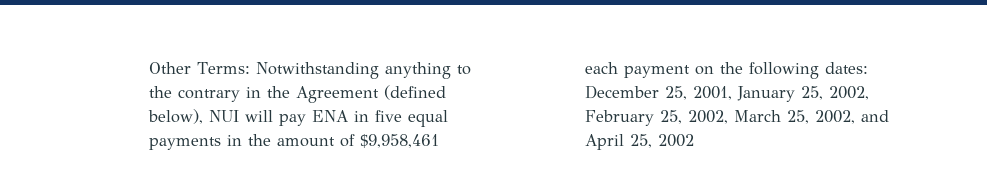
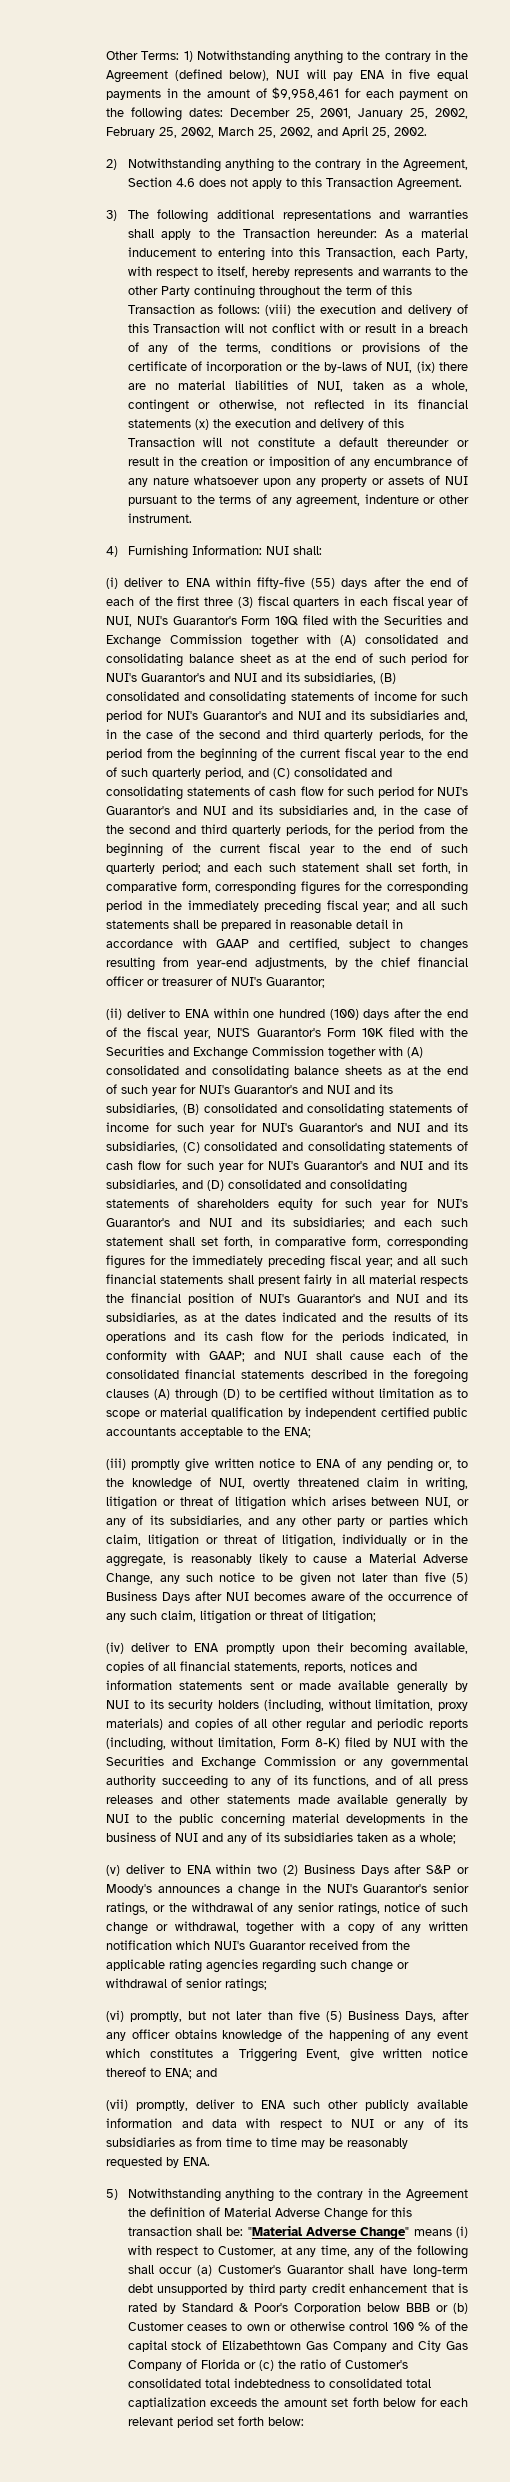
- Other Terms: Notwithstanding anything to the contrary in the Agreement (defined below), NUI will pay ENA in five equal payments in the amount of $9,958,461 each payment on the following dates: December 25, 2001, January 25, 2002, February 25, 2002, March 25, 2002, and April 25, 2002
+ Other Terms: 1) Notwithstanding anything to the contrary in the Agreement (defined below), NUI will pay ENA in five equal payments in the amount of $9,958,461 for each payment on the following dates: December 25, 2001, January 25, 2002, February 25, 2002, March 25, 2002, and April 25, 2002.
+ 2) Notwithstanding anything to the contrary in the Agreement, Section 4.6 does not apply to this Transaction Agreement.
+ 3) The following additional representations and warranties shall apply to the Transaction hereunder: As a material inducement to entering into this Transaction, each Party, with respect to itself, hereby represents and warrants to the other Party continuing throughout the term of this Transaction as follows: (viii) the execution and delivery of this Transaction will not conflict with or result in a breach of any of the terms, conditions or provisions of the certificate of incorporation or the by-laws of NUI, (ix) there are no material liabilities of NUI, taken as a whole, contingent or otherwise, not reflected in its financial statements (x) the execution and delivery of this Transaction will not constitute a default thereunder or result in the creation or imposition of any encumbrance of any nature whatsoever upon any property or assets of NUI pursuant to the terms of any agreement, indenture or other instrument.
+ 4) Furnishing Information: NUI shall:
+ (i) deliver to ENA within fifty-five (55) days after the end of each of the first three (3) fiscal quarters in each fiscal year of NUI, NUI's Guarantor's Form 10Q filed with the Securities and Exchange Commission together with (A) consolidated and consolidating balance sheet as at the end of such period for NUI's Guarantor's and NUI and its subsidiaries, (B) consolidated and consolidating statements of income for such period for NUI's Guarantor's and NUI and its subsidiaries and, in the case of the second and third quarterly periods, for the period from the beginning of the current fiscal year to the end of such quarterly period, and (C) consolidated and consolidating statements of cash flow for such period for NUI's Guarantor's and NUI and its subsidiaries and, in the case of the second and third quarterly periods, for the period from the beginning of the current fiscal year to the end of such quarterly period; and each such statement shall set forth, in comparative form, corresponding figures for the corresponding period in the immediately preceding fiscal year; and all such statements shall be prepared in reasonable detail in accordance with GAAP and certified, subject to changes resulting from year-end adjustments, by the chief financial officer or treasurer of NUI's Guarantor;
+ (ii) deliver to ENA within one hundred (100) days after the end of the fiscal year, NUI'S Guarantor's Form 10K filed with the Securities and Exchange Commission together with (A) consolidated and consolidating balance sheets as at the end of such year for NUI's Guarantor's and NUI and its subsidiaries, (B) consolidated and consolidating statements of income for such year for NUI's Guarantor's and NUI and its subsidiaries, (C) consolidated and consolidating statements of cash flow for such year for NUI's Guarantor's and NUI and its subsidiaries, and (D) consolidated and consolidating statements of shareholders equity for such year for NUI's Guarantor's and NUI and its subsidiaries; and each such statement shall set forth, in comparative form, corresponding figures for the immediately preceding fiscal year; and all such financial statements shall present fairly in all material respects the financial position of NUI's Guarantor's and NUI and its subsidiaries, as at the dates indicated and the results of its operations and its cash flow for the periods indicated, in conformity with GAAP; and NUI shall cause each of the consolidated financial statements described in the foregoing clauses (A) through (D) to be certified without limitation as to scope or material qualification by independent certified public accountants acceptable to the ENA;
+ (iii) promptly give written notice to ENA of any pending or, to the knowledge of NUI, overtly threatened claim in writing, litigation or threat of litigation which arises between NUI, or any of its subsidiaries, and any other party or parties which claim, litigation or threat of litigation, individually or in the aggregate, is reasonably likely to cause a Material Adverse Change, any such notice to be given not later than five (5) Business Days after NUI becomes aware of the occurrence of any such claim, litigation or threat of litigation;
+ (iv) deliver to ENA promptly upon their becoming available, copies of all financial statements, reports, notices and information statements sent or made available generally by NUI to its security holders (including, without limitation, proxy materials) and copies of all other regular and periodic reports (including, without limitation, Form 8-K) filed by NUI with the Securities and Exchange Commission or any governmental authority succeeding to any of its functions, and of all press releases and other statements made available generally by NUI to the public concerning material developments in the business of NUI and any of its subsidiaries taken as a whole;
+ (v) deliver to ENA within two (2) Business Days after S&P or Moody's announces a change in the NUI's Guarantor's senior ratings, or the withdrawal of any senior ratings, notice of such change or withdrawal, together with a copy of any written notification which NUI's Guarantor received from the applicable rating agencies regarding such change or withdrawal of senior ratings;
+ (vi) promptly, but not later than five (5) Business Days, after any officer obtains knowledge of the happening of any event which constitutes a Triggering Event, give written notice thereof to ENA; and
+ (vii) promptly, deliver to ENA such other publicly available information and data with respect to NUI or any of its subsidiaries as from time to time may be reasonably requested by ENA.
+ 5) Notwithstanding anything to the contrary in the Agreement the definition of Material Adverse Change for this transaction shall be: "Material Adverse Change" means (i) with respect to Customer, at any time, any of the following shall occur (a) Customer's Guarantor shall have long-term debt unsupported by third party credit enhancement that is rated by Standard & Poor's Corporation below BBB or (b) Customer ceases to own or otherwise control 100 % of the capital stock of Elizabethtown Gas Company and City Gas Company of Florida or (c) the ratio of Customer's consolidated total indebtedness to consolidated total captialization exceeds the amount set forth below for each relevant period set forth below:

